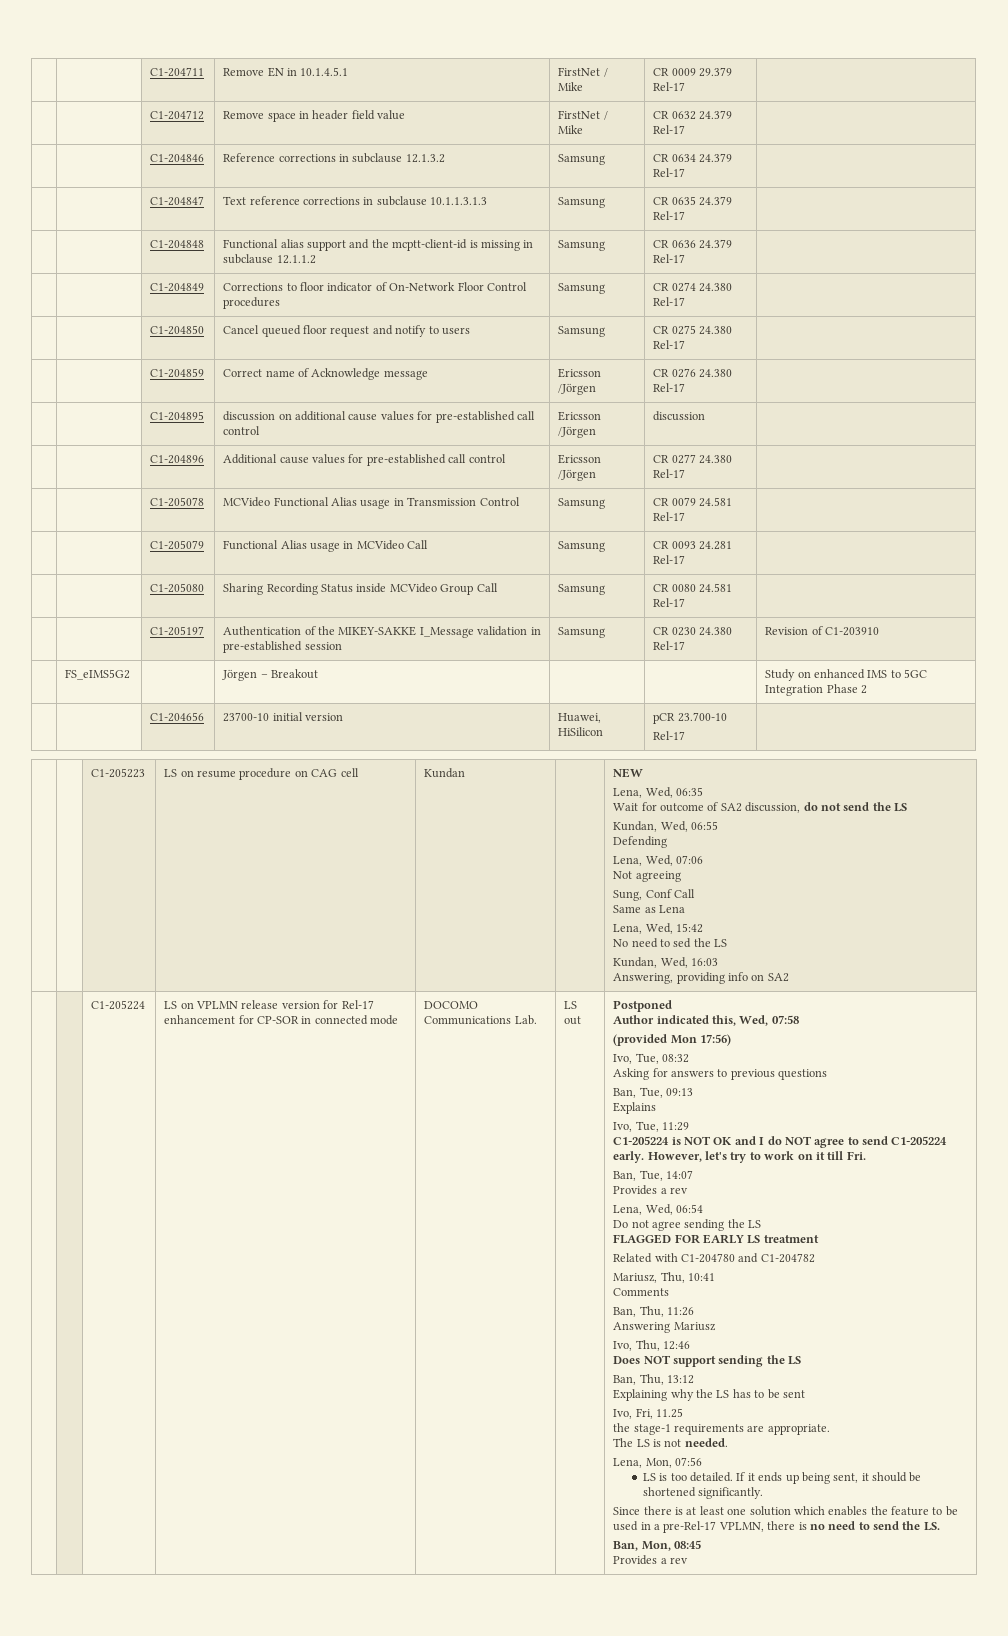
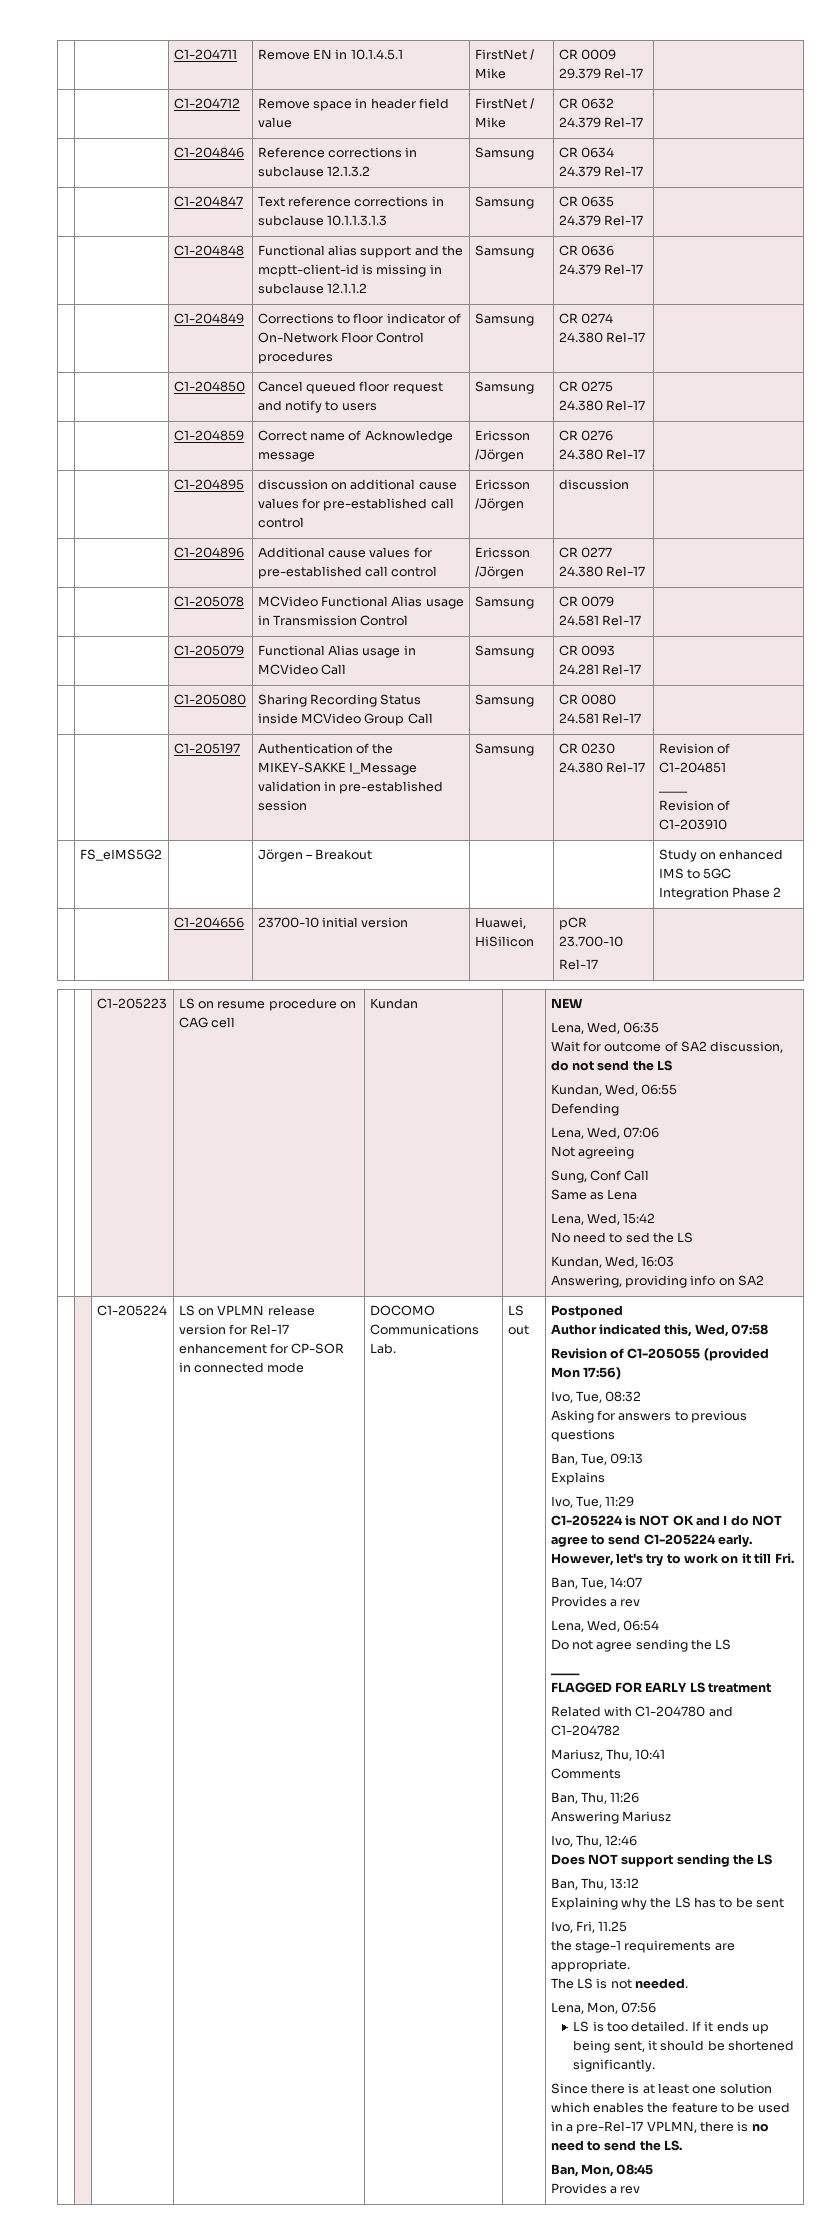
- | | C1-205197 | Authentication of the MIKEY-SAKKE I_Message validation in pre-established session | Samsung | CR 0230 24.380 Rel-17 | Revision of C1-203910
+ | | C1-205197 | Authentication of the MIKEY-SAKKE I_Message validation in pre-established session | Samsung | CR 0230 24.380 Rel-17 | Revision of C1-204851
+ ____
+ Revision of C1-203910
- (provided Mon 17:56)
+ Revision of C1-205055 (provided Mon 17:56)
  Do not agree sending the LS
+ ____

